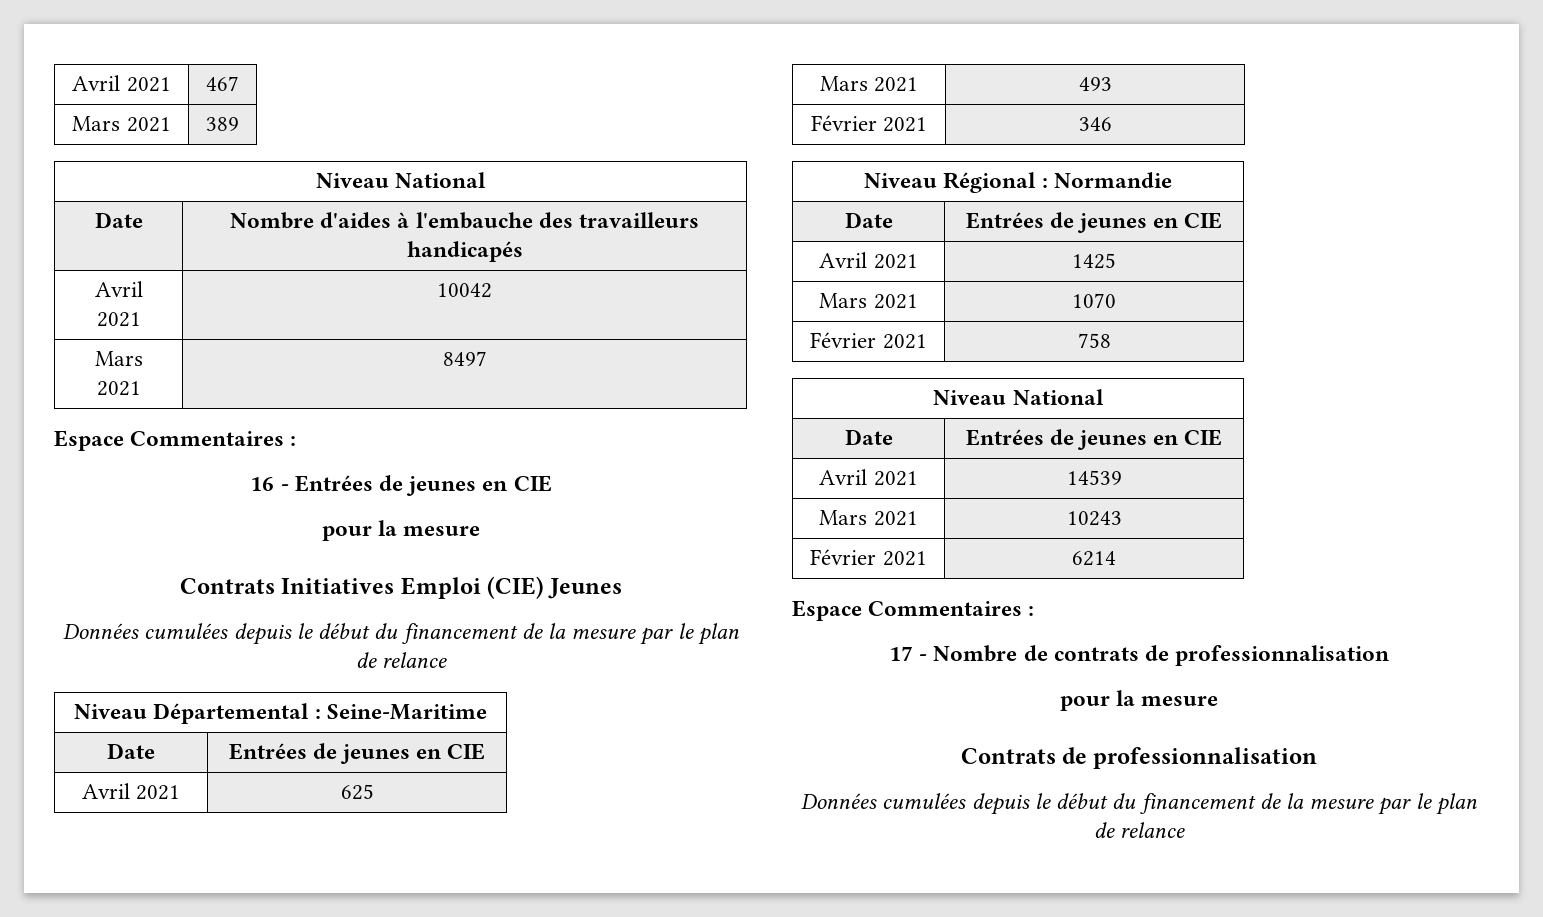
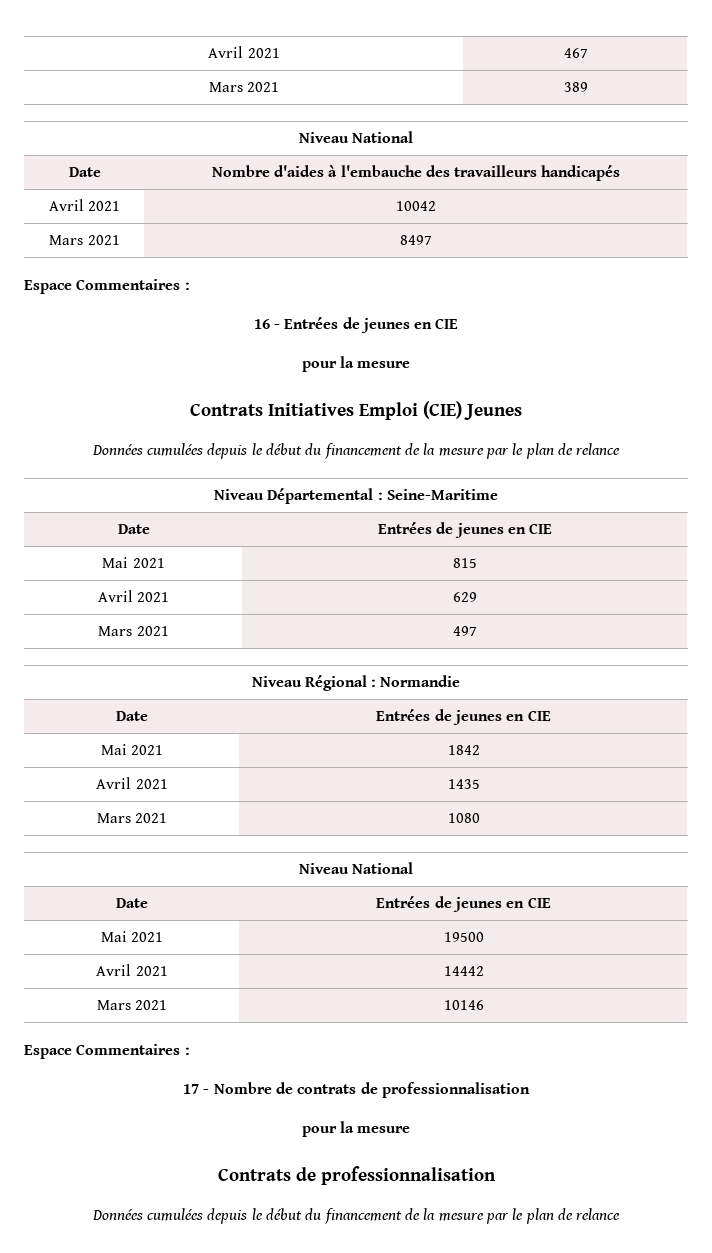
- Avril 2021 | 625
- Mars 2021 | 493
- Février 2021 | 346
+ Mai 2021 | 815
+ Avril 2021 | 629
+ Mars 2021 | 497
- Avril 2021 | 1425
- Mars 2021 | 1070
- Février 2021 | 758
+ Mai 2021 | 1842
+ Avril 2021 | 1435
+ Mars 2021 | 1080
- Avril 2021 | 14539
- Mars 2021 | 10243
- Février 2021 | 6214
+ Mai 2021 | 19500
+ Avril 2021 | 14442
+ Mars 2021 | 10146

